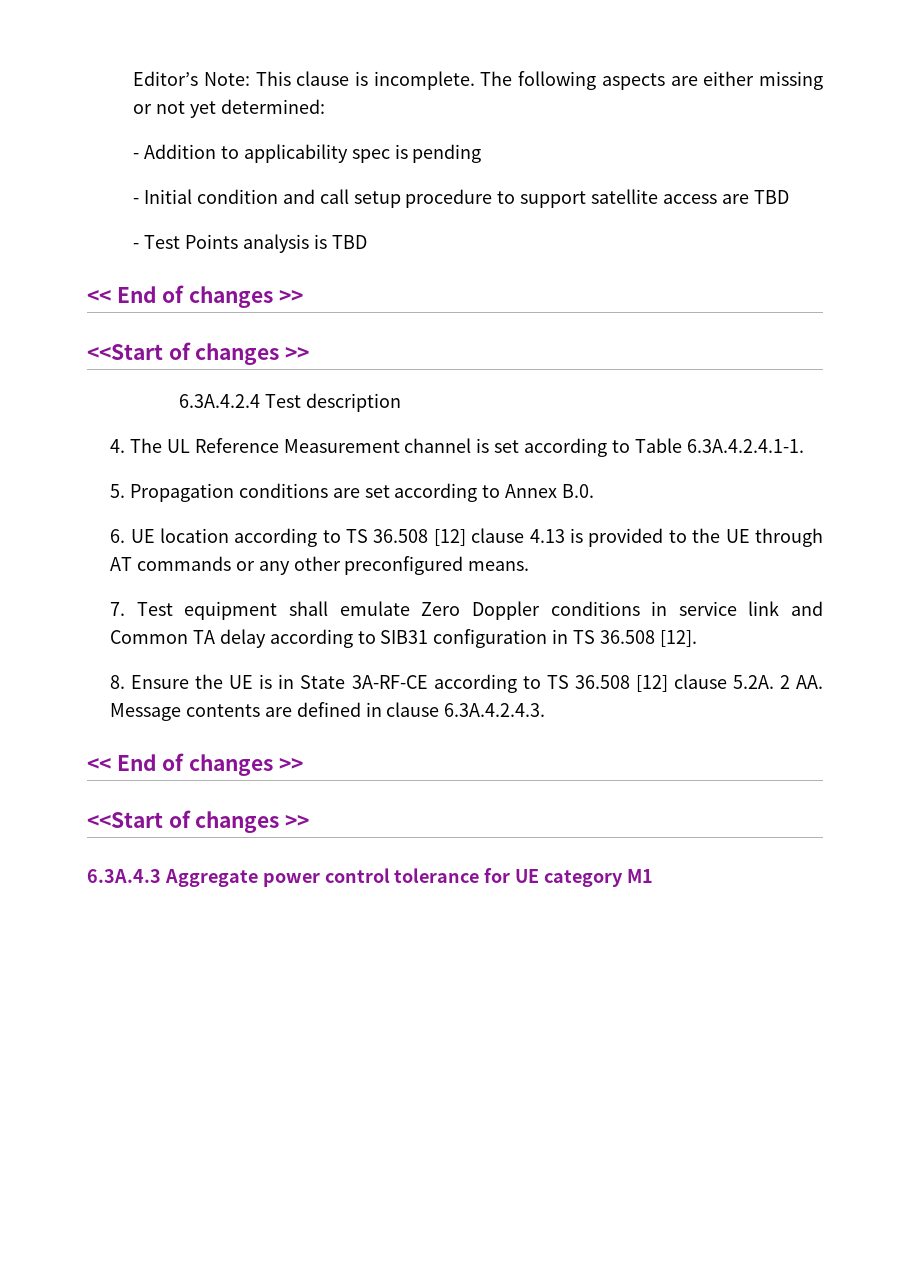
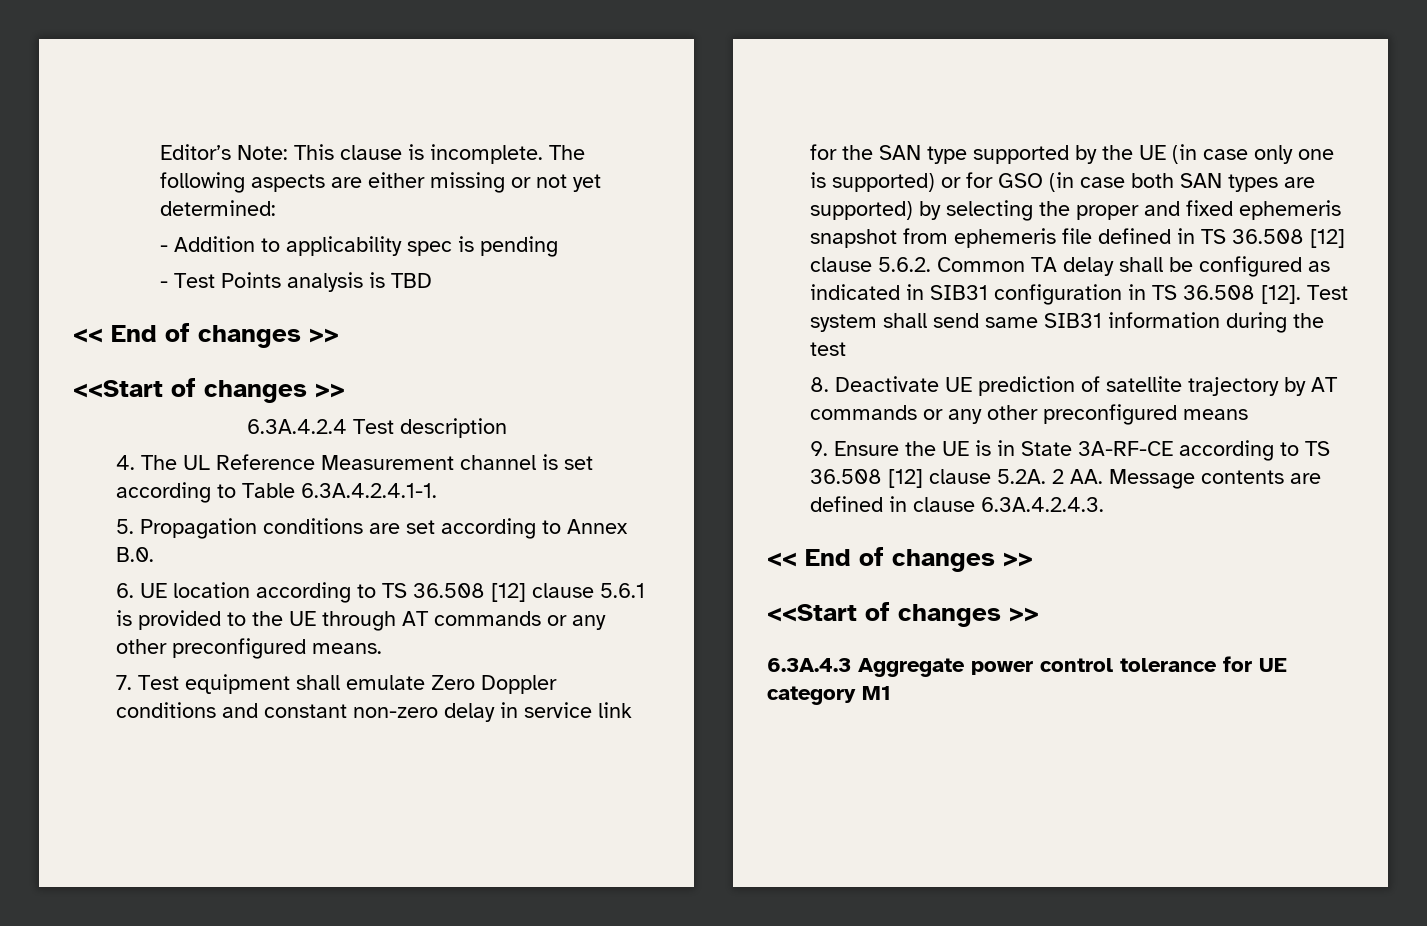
- - Initial condition and call setup procedure to support satellite access are TBD
- 6. UE location according to TS 36.508 [12] clause 4.13 is provided to the UE through AT commands or any other preconfigured means.
+ 6. UE location according to TS 36.508 [12] clause 5.6.1 is provided to the UE through AT commands or any other preconfigured means.
- 7. Test equipment shall emulate Zero Doppler conditions in service link and Common TA delay according to SIB31 configuration in TS 36.508 [12].
- 8. Ensure the UE is in State 3A-RF-CE according to TS 36.508 [12] clause 5.2A. 2 AA. Message contents are defined in clause 6.3A.4.2.4.3.
+ 7. Test equipment shall emulate Zero Doppler conditions and constant non-zero delay in service link for the SAN type supported by the UE (in case only one is supported) or for GSO (in case both SAN types are supported) by selecting the proper and fixed ephemeris snapshot from ephemeris file defined in TS 36.508 [12] clause 5.6.2. Common TA delay shall be configured as indicated in SIB31 configuration in TS 36.508 [12]. Test system shall send same SIB31 information during the test
+ 8. Deactivate UE prediction of satellite trajectory by AT commands or any other preconfigured means
+ 9. Ensure the UE is in State 3A-RF-CE according to TS 36.508 [12] clause 5.2A. 2 AA. Message contents are defined in clause 6.3A.4.2.4.3.

